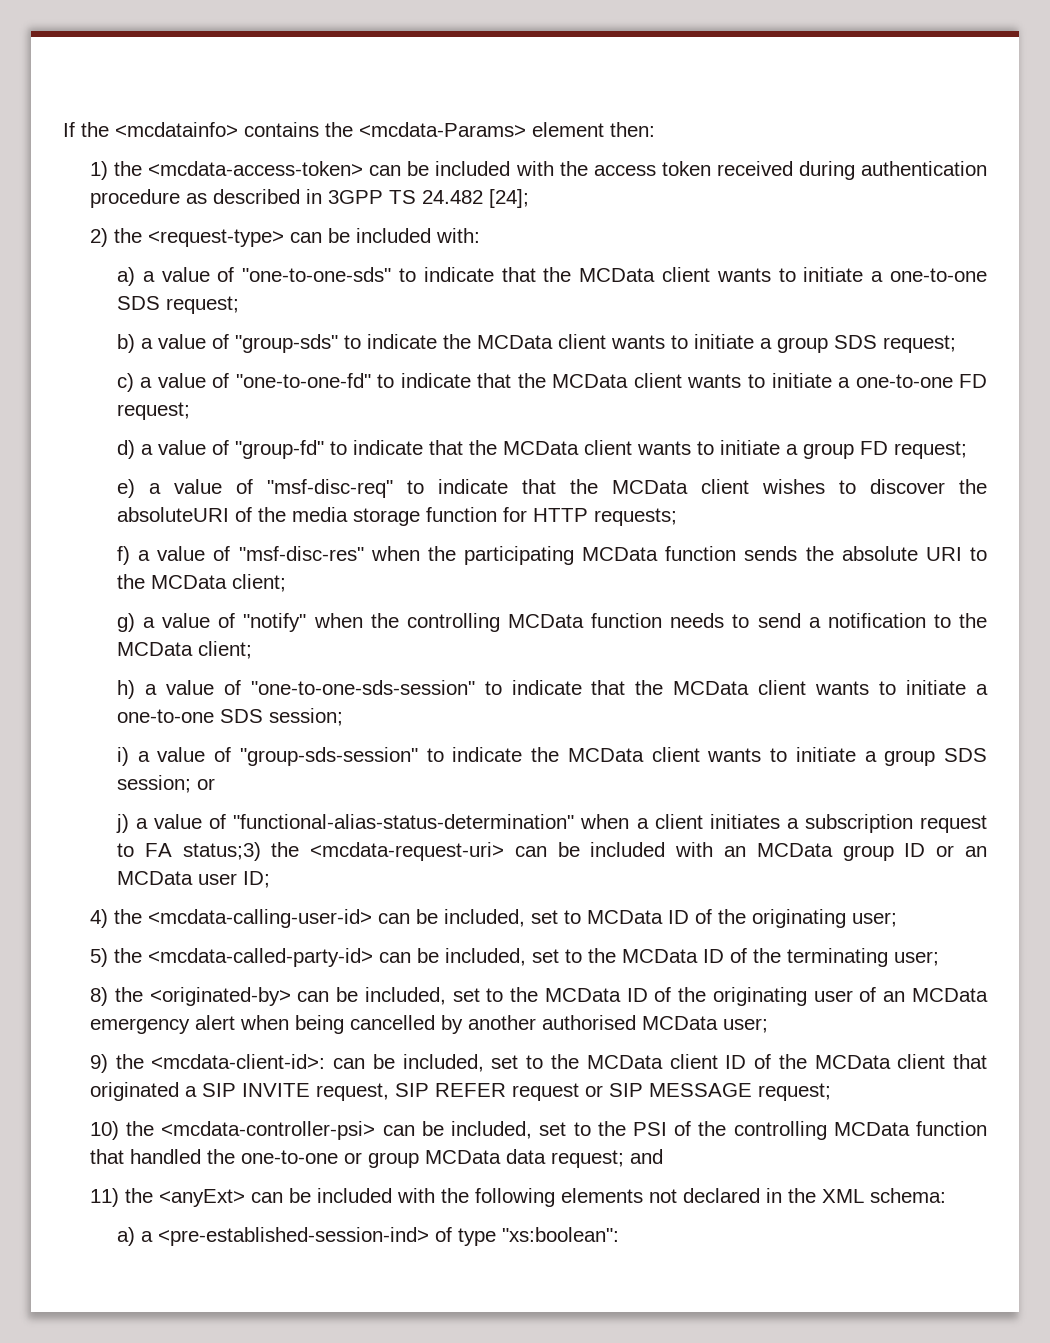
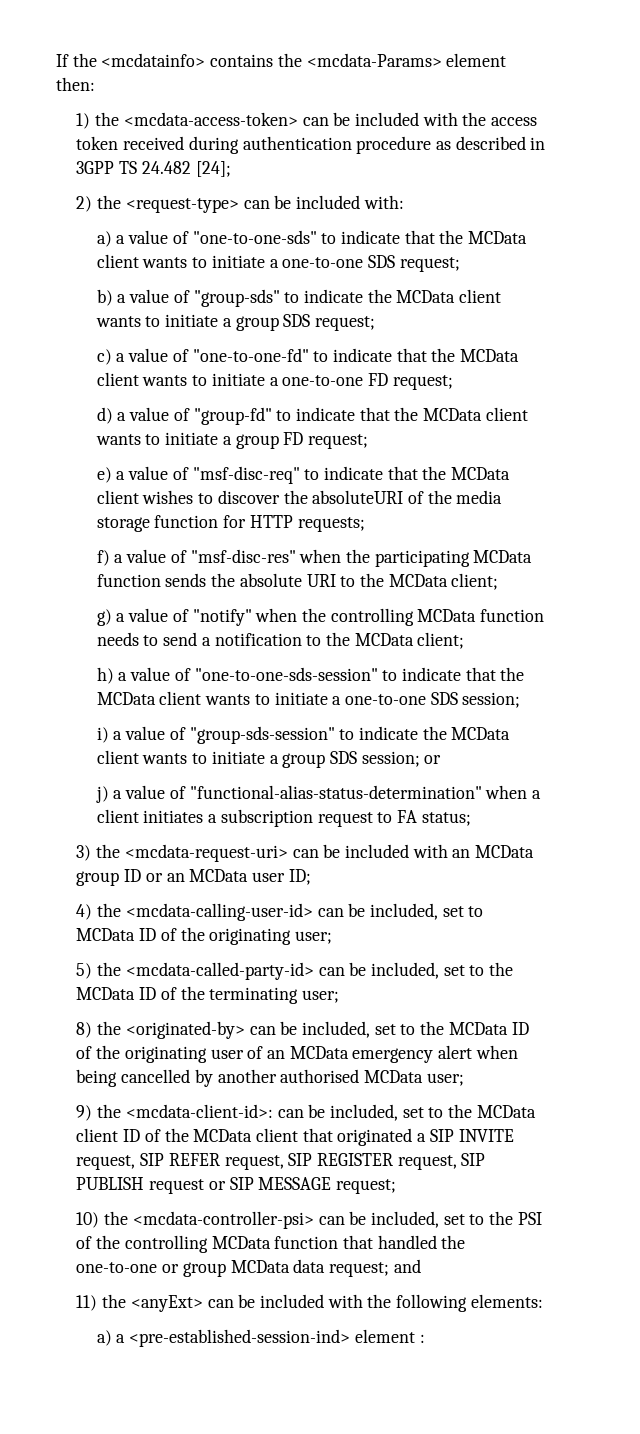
- j) a value of "functional-alias-status-determination" when a client initiates a subscription request to FA status;3) the <mcdata-request-uri> can be included with an MCData group ID or an MCData user ID;
+ j) a value of "functional-alias-status-determination" when a client initiates a subscription request to FA status;
+ 3) the <mcdata-request-uri> can be included with an MCData group ID or an MCData user ID;
- 9) the <mcdata-client-id>: can be included, set to the MCData client ID of the MCData client that originated a SIP INVITE request, SIP REFER request or SIP MESSAGE request;
+ 9) the <mcdata-client-id>: can be included, set to the MCData client ID of the MCData client that originated a SIP INVITE request, SIP REFER request, SIP REGISTER request, SIP PUBLISH request or SIP MESSAGE request;
- 11) the <anyExt> can be included with the following elements not declared in the XML schema:
+ 11) the <anyExt> can be included with the following elements:
- a) a <pre-established-session-ind> of type "xs:boolean":
+ a) a <pre-established-session-ind> element :

